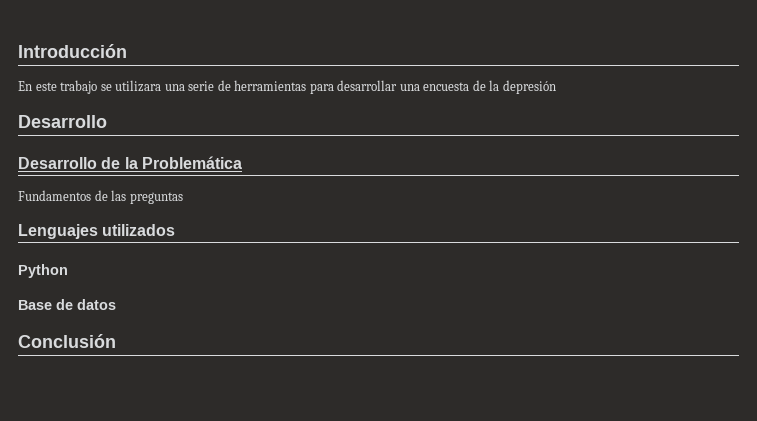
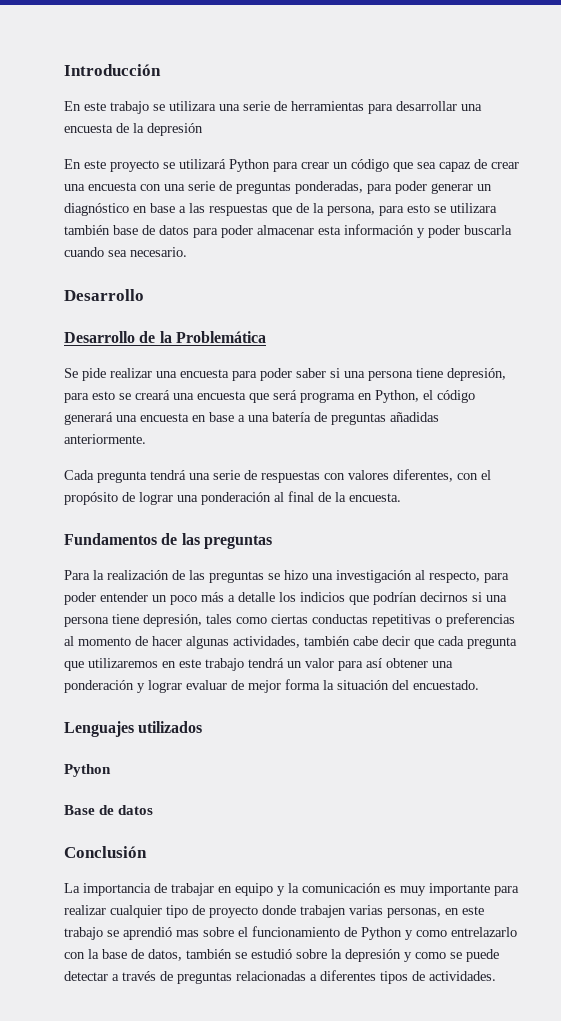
+ En este proyecto se utilizará Python para crear un código que sea capaz de crear una encuesta con una serie de preguntas ponderadas, para poder generar un diagnóstico en base a las respuestas que de la persona, para esto se utilizara también base de datos para poder almacenar esta información y poder buscarla cuando sea necesario.
+ Se pide realizar una encuesta para poder saber si una persona tiene depresión, para esto se creará una encuesta que será programa en Python, el código generará una encuesta en base a una batería de preguntas añadidas anteriormente.
+ Cada pregunta tendrá una serie de respuestas con valores diferentes, con el propósito de lograr una ponderación al final de la encuesta.
  Fundamentos de las preguntas
+ Para la realización de las preguntas se hizo una investigación al respecto, para poder entender un poco más a detalle los indicios que podrían decirnos si una persona tiene depresión, tales como ciertas conductas repetitivas o preferencias al momento de hacer algunas actividades, también cabe decir que cada pregunta que utilizaremos en este trabajo tendrá un valor para así obtener una ponderación y lograr evaluar de mejor forma la situación del encuestado.
+ La importancia de trabajar en equipo y la comunicación es muy importante para realizar cualquier tipo de proyecto donde trabajen varias personas, en este trabajo se aprendió mas sobre el funcionamiento de Python y como entrelazarlo con la base de datos, también se estudió sobre la depresión y como se puede detectar a través de preguntas relacionadas a diferentes tipos de actividades.

